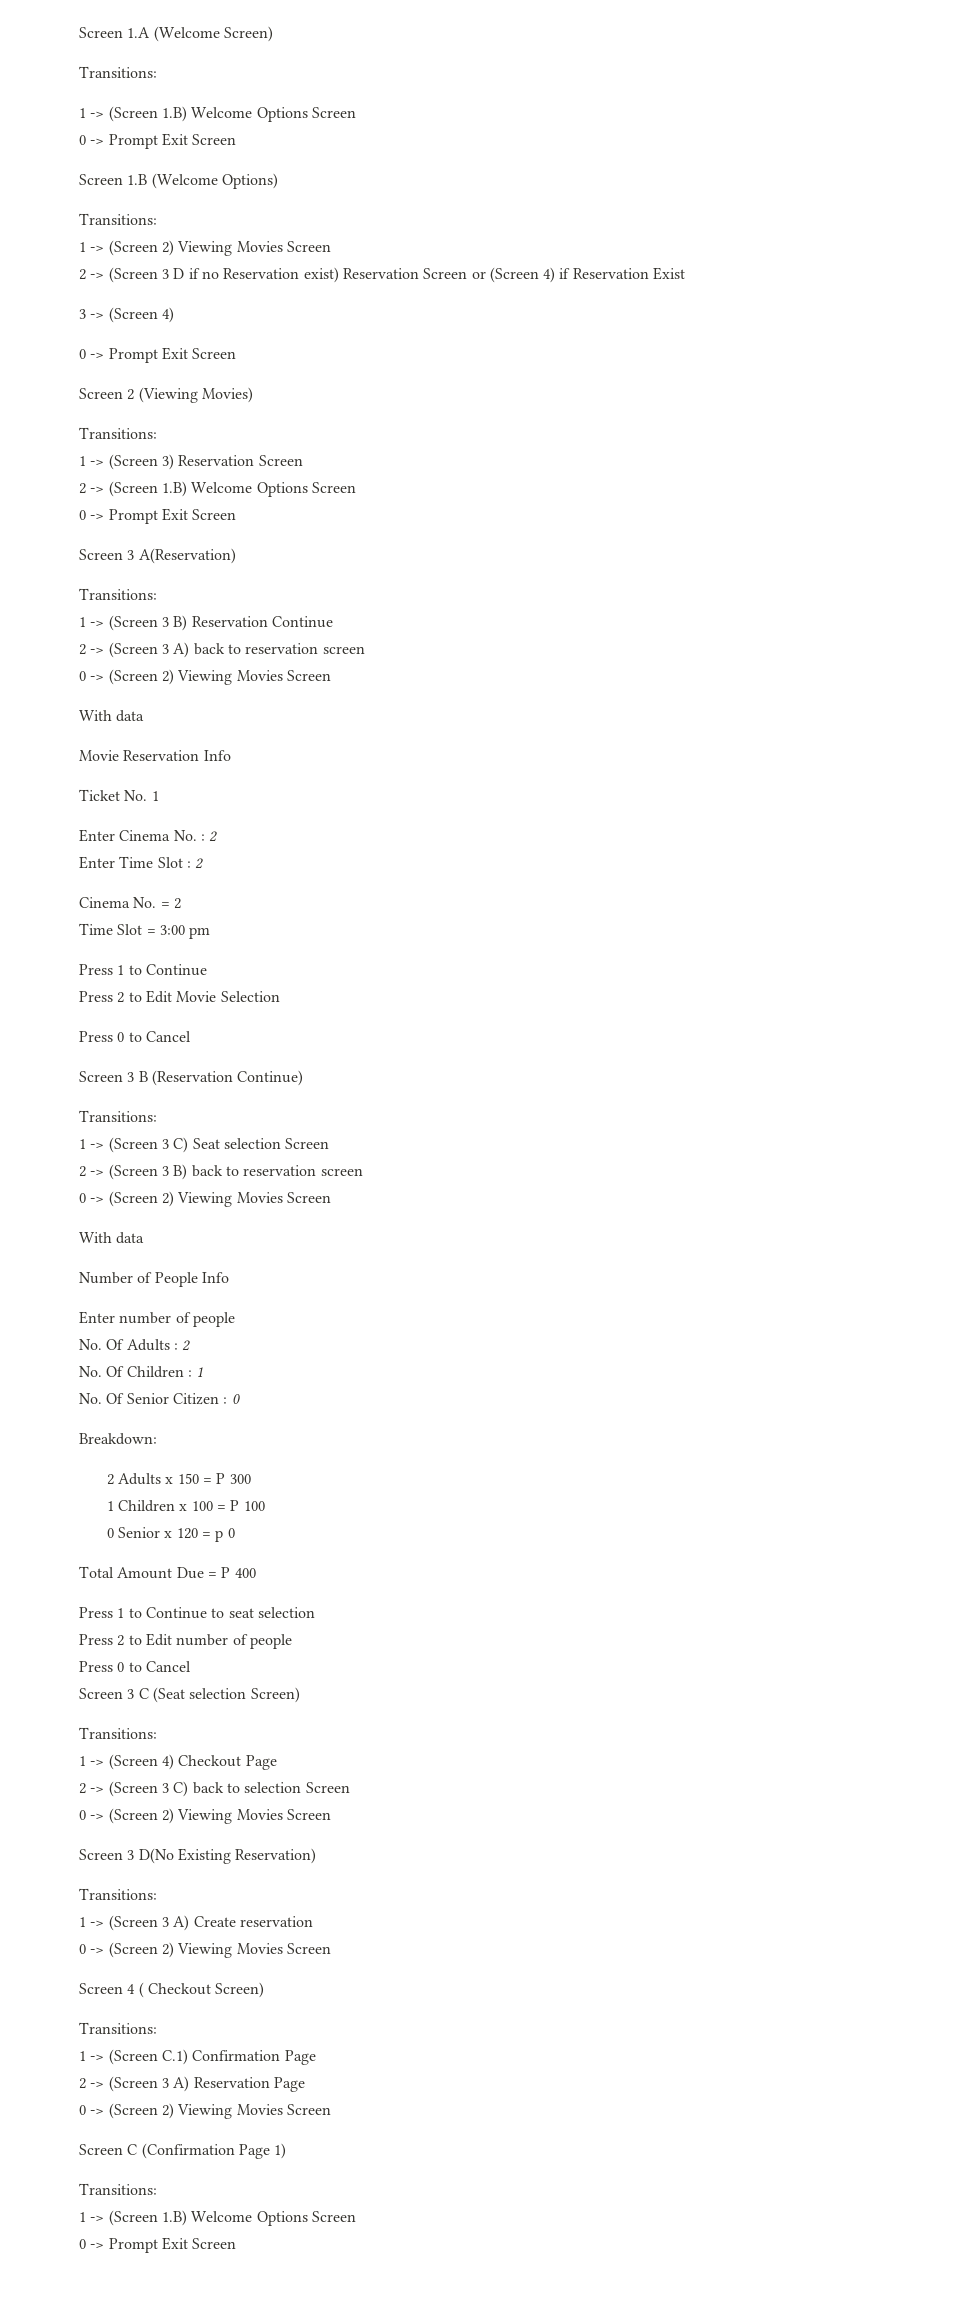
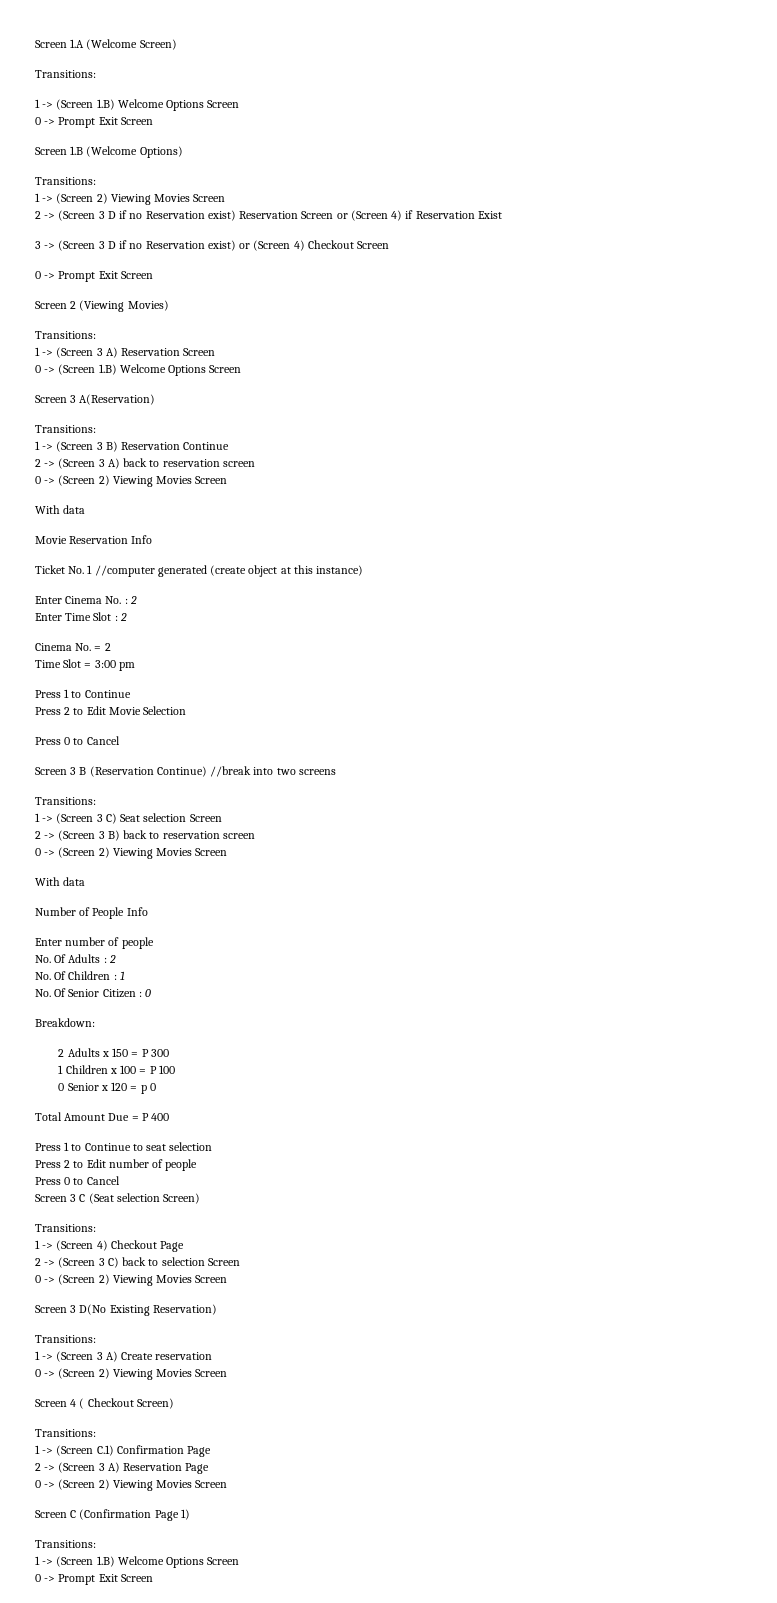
- 3 -> (Screen 4)
+ 3 -> (Screen 3 D if no Reservation exist) or (Screen 4) Checkout Screen
- 1 -> (Screen 3) Reservation Screen
+ 1 -> (Screen 3 A) Reservation Screen
- 2 -> (Screen 1.B) Welcome Options Screen
- 0 -> Prompt Exit Screen
+ 0 -> (Screen 1.B) Welcome Options Screen
- Ticket No. 1
+ Ticket No. 1 //computer generated (create object at this instance)
- Screen 3 B (Reservation Continue)
+ Screen 3 B (Reservation Continue) //break into two screens

